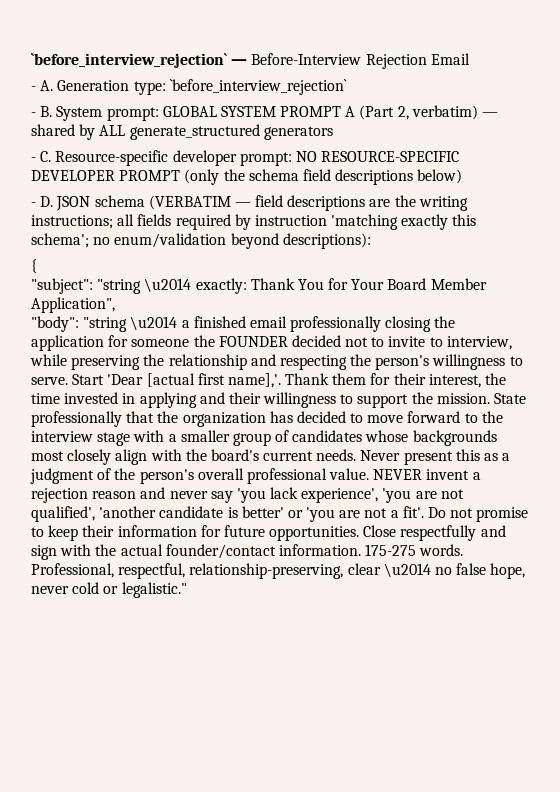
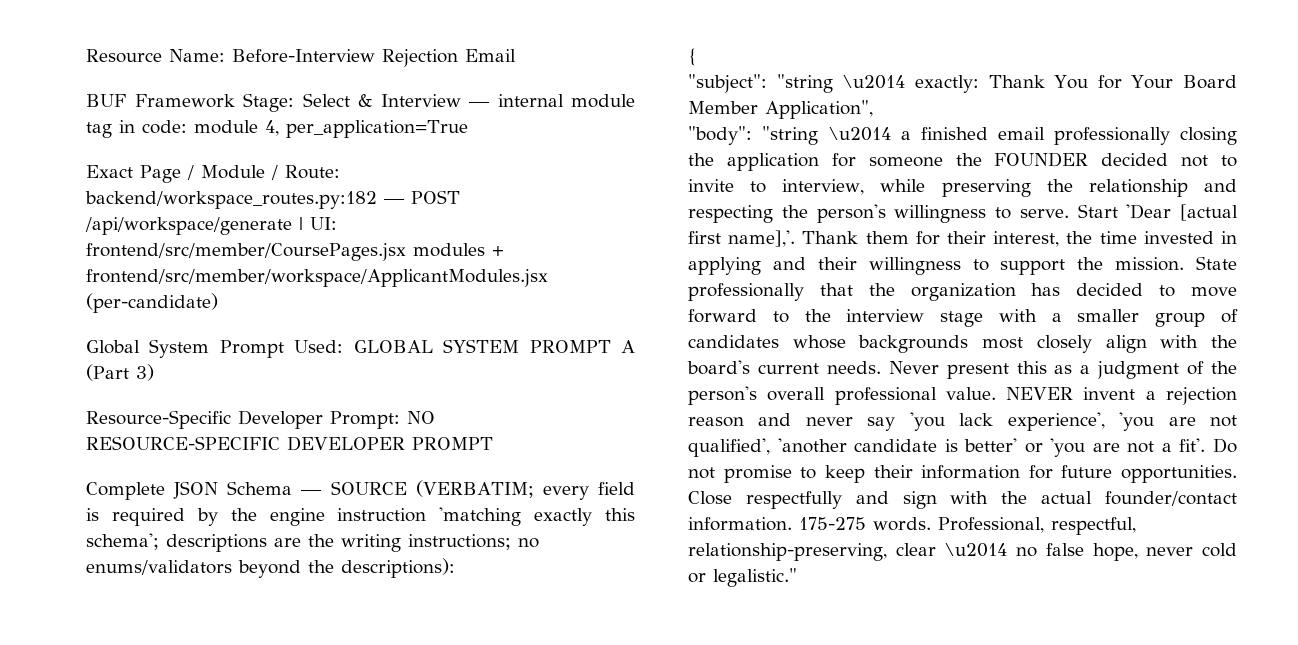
- `before_interview_rejection` — Before-Interview Rejection Email
+ Resource Name: Before-Interview Rejection Email
- - A. Generation type: `before_interview_rejection`
- - B. System prompt: GLOBAL SYSTEM PROMPT A (Part 2, verbatim) — shared by ALL generate_structured generators
- - C. Resource-specific developer prompt: NO RESOURCE-SPECIFIC DEVELOPER PROMPT (only the schema field descriptions below)
- - D. JSON schema (VERBATIM — field descriptions are the writing instructions; all fields required by instruction 'matching exactly this schema'; no enum/validation beyond descriptions):
+ BUF Framework Stage: Select & Interview — internal module tag in code: module 4, per_application=True
+ Exact Page / Module / Route: backend/workspace_routes.py:182 — POST /api/workspace/generate | UI: frontend/src/member/CoursePages.jsx modules + frontend/src/member/workspace/ApplicantModules.jsx (per-candidate)
+ Global System Prompt Used: GLOBAL SYSTEM PROMPT A (Part 3)
+ Resource-Specific Developer Prompt: NO RESOURCE-SPECIFIC DEVELOPER PROMPT
+ Complete JSON Schema — SOURCE (VERBATIM; every field is required by the engine instruction 'matching exactly this schema'; descriptions are the writing instructions; no enums/validators beyond the descriptions):

